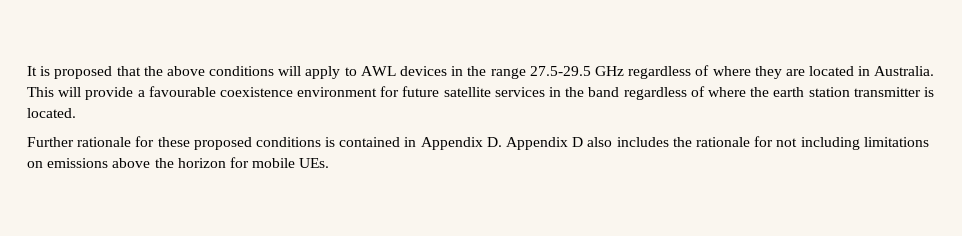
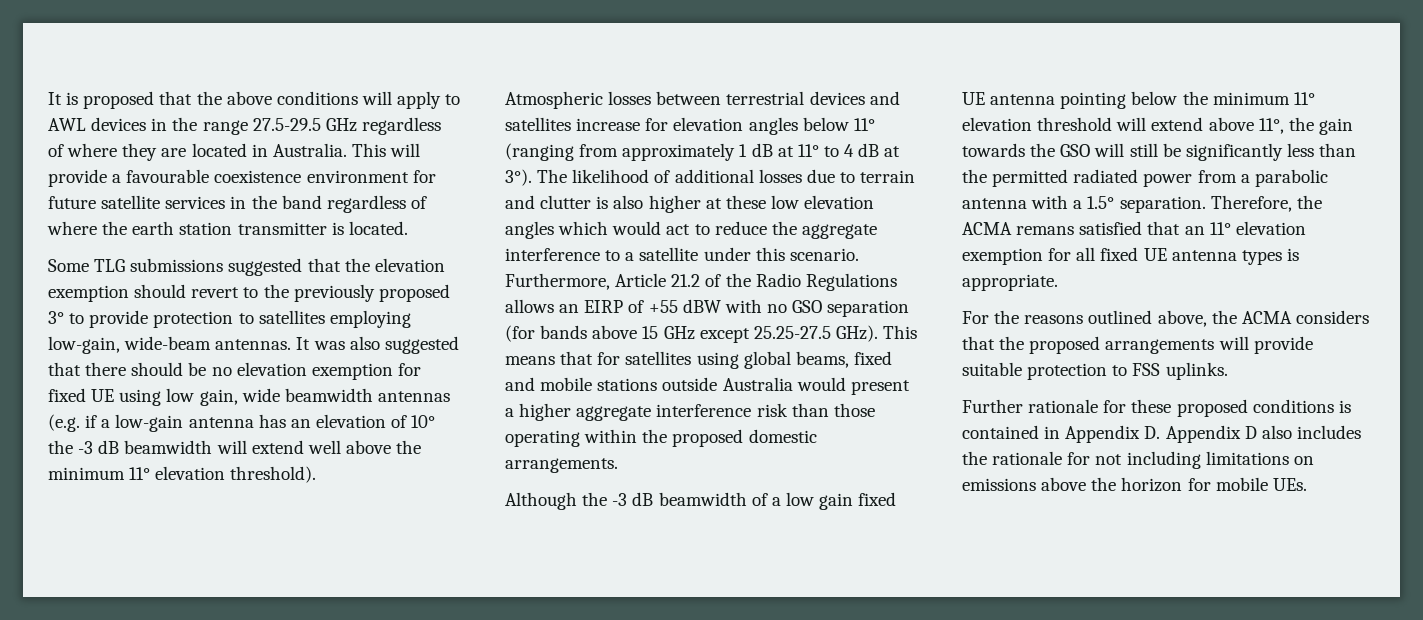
+ Some TLG submissions suggested that the elevation exemption should revert to the previously proposed 3° to provide protection to satellites employing low-gain, wide-beam antennas. It was also suggested that there should be no elevation exemption for fixed UE using low gain, wide beamwidth antennas (e.g. if a low-gain antenna has an elevation of 10° the -3 dB beamwidth will extend well above the minimum 11° elevation threshold).
+ Atmospheric losses between terrestrial devices and satellites increase for elevation angles below 11° (ranging from approximately 1 dB at 11° to 4 dB at 3°). The likelihood of additional losses due to terrain and clutter is also higher at these low elevation angles which would act to reduce the aggregate interference to a satellite under this scenario. Furthermore, Article 21.2 of the Radio Regulations allows an EIRP of +55 dBW with no GSO separation (for bands above 15 GHz except 25.25-27.5 GHz). This means that for satellites using global beams, fixed and mobile stations outside Australia would present a higher aggregate interference risk than those operating within the proposed domestic arrangements.
+ Although the -3 dB beamwidth of a low gain fixed UE antenna pointing below the minimum 11° elevation threshold will extend above 11°, the gain towards the GSO will still be significantly less than the permitted radiated power from a parabolic antenna with a 1.5° separation. Therefore, the ACMA remans satisfied that an 11° elevation exemption for all fixed UE antenna types is appropriate.
+ For the reasons outlined above, the ACMA considers that the proposed arrangements will provide suitable protection to FSS uplinks.

